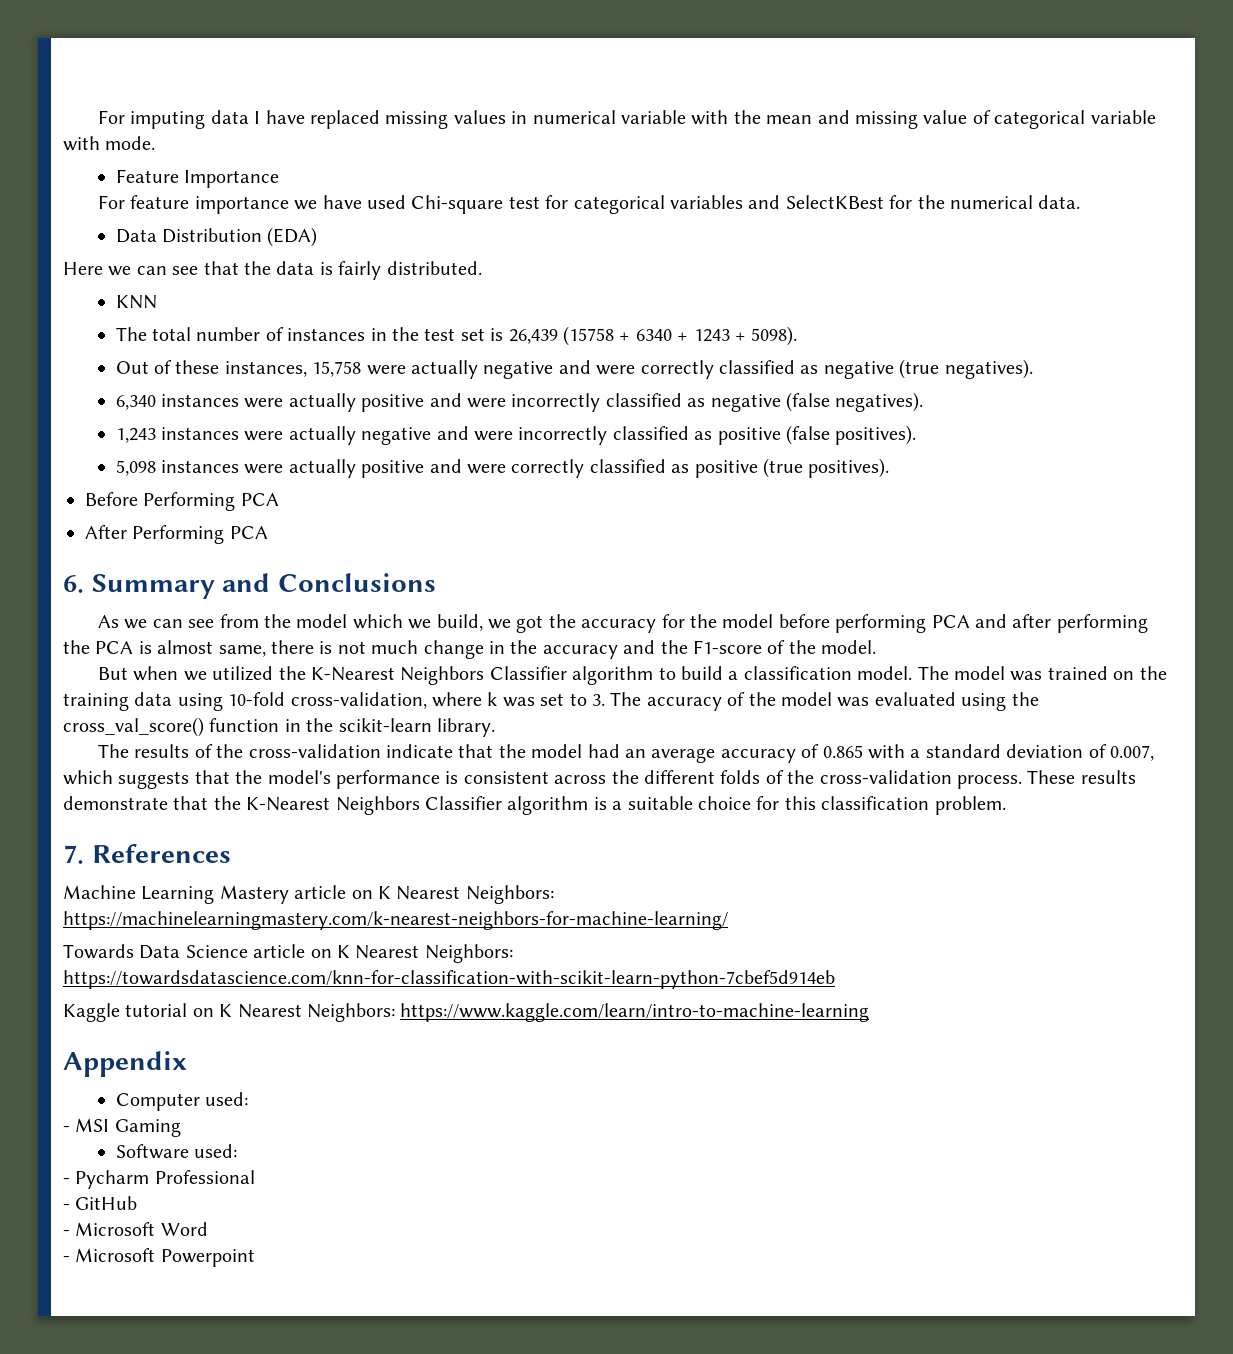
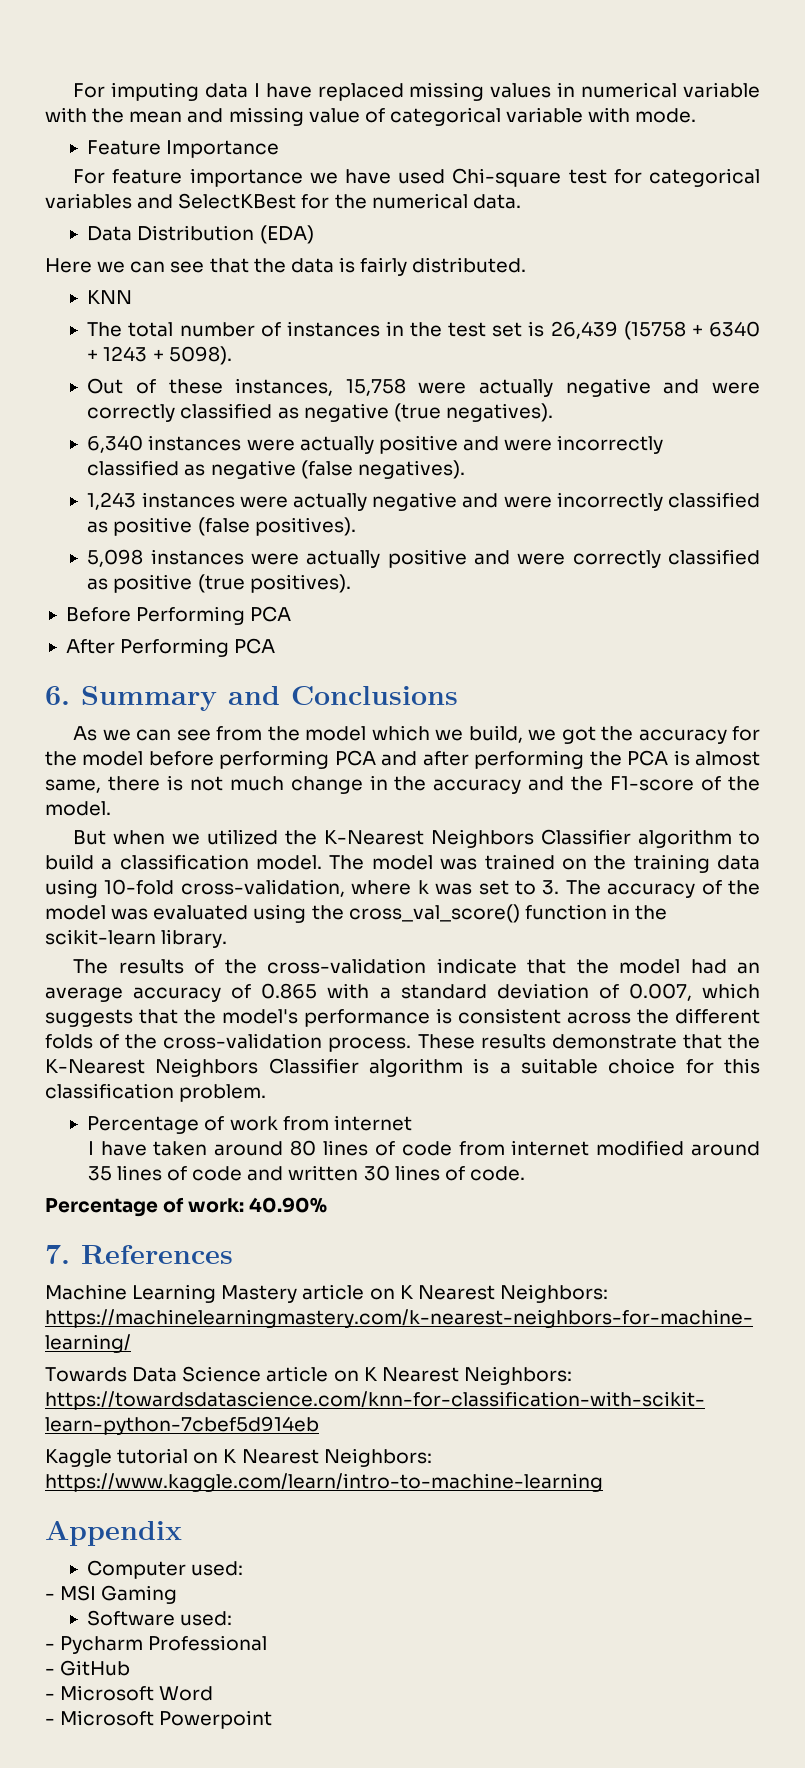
+ Percentage of work from internet
+ I have taken around 80 lines of code from internet modified around 35 lines of code and written 30 lines of code.
+ Percentage of work: 40.90%

